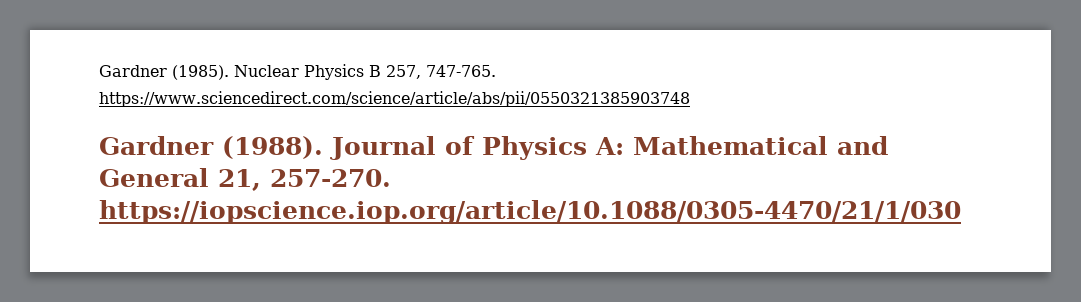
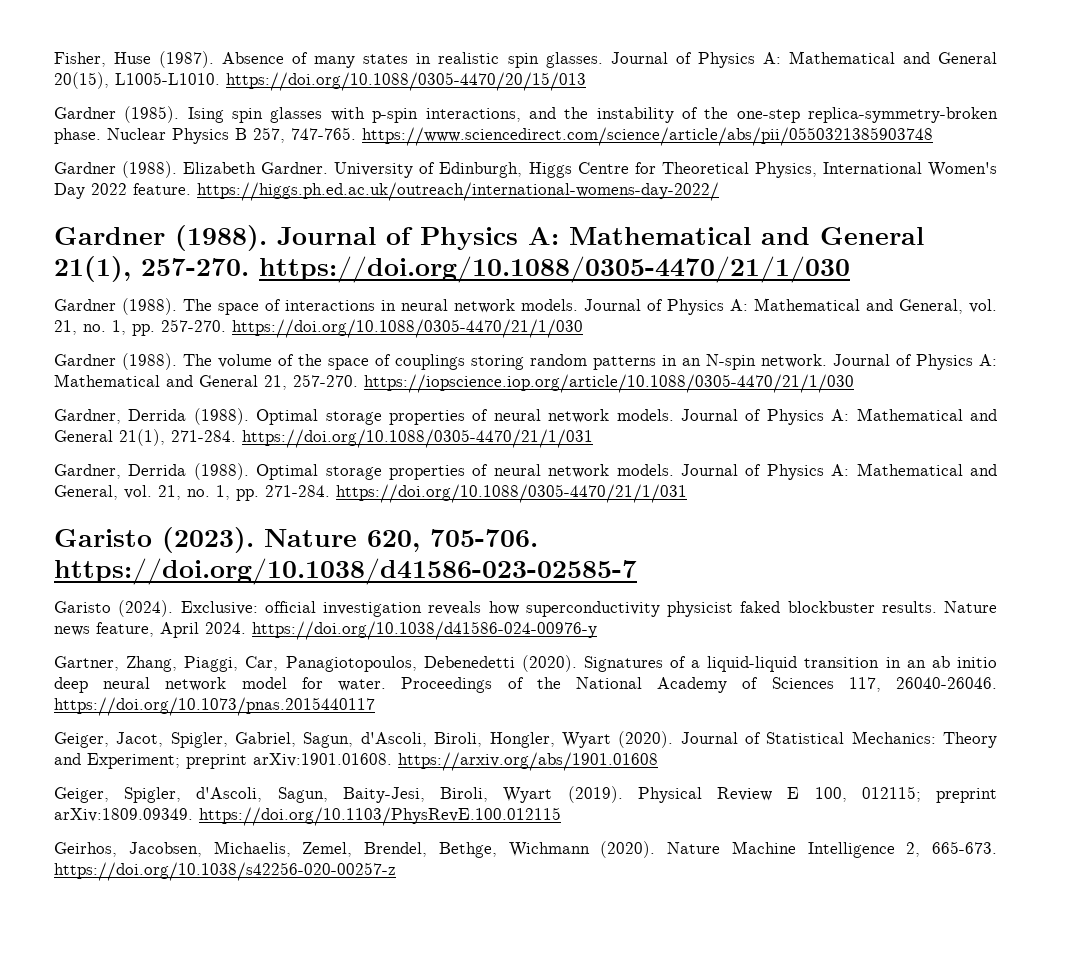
- Gardner (1985).
+ Fisher, Huse (1987). Absence of many states in realistic spin glasses. Journal of Physics A: Mathematical and General 20(15), L1005-L1010. https://doi.org/10.1088/0305-4470/20/15/013
+ Gardner (1985). Ising spin glasses with p-spin interactions, and the instability of the one-step replica-symmetry-broken phase.
+ Gardner (1988). Elizabeth Gardner. University of Edinburgh, Higgs Centre for Theoretical Physics, International Women's Day 2022 feature. https://higgs.ph.ed.ac.uk/outreach/international-womens-day-2022/
- Journal of Physics A: Mathematical and General 21, 257-270. https://iopscience.iop.org/article/10.1088/0305-4470/21/1/030
+ Journal of Physics A: Mathematical and General 21(1), 257-270. https://doi.org/10.1088/0305-4470/21/1/030
+ Gardner (1988). The space of interactions in neural network models. Journal of Physics A: Mathematical and General, vol. 21, no. 1, pp. 257-270. https://doi.org/10.1088/0305-4470/21/1/030
+ Gardner (1988). The volume of the space of couplings storing random patterns in an N-spin network. Journal of Physics A: Mathematical and General 21, 257-270. https://iopscience.iop.org/article/10.1088/0305-4470/21/1/030
+ Gardner, Derrida (1988). Optimal storage properties of neural network models. Journal of Physics A: Mathematical and General 21(1), 271-284. https://doi.org/10.1088/0305-4470/21/1/031
+ Gardner, Derrida (1988). Optimal storage properties of neural network models. Journal of Physics A: Mathematical and General, vol. 21, no. 1, pp. 271-284. https://doi.org/10.1088/0305-4470/21/1/031
+ Garisto (2023). Nature 620, 705-706. https://doi.org/10.1038/d41586-023-02585-7
+ Garisto (2024). Exclusive: official investigation reveals how superconductivity physicist faked blockbuster results. Nature news feature, April 2024. https://doi.org/10.1038/d41586-024-00976-y
+ Gartner, Zhang, Piaggi, Car, Panagiotopoulos, Debenedetti (2020). Signatures of a liquid-liquid transition in an ab initio deep neural network model for water. Proceedings of the National Academy of Sciences 117, 26040-26046. https://doi.org/10.1073/pnas.2015440117
+ Geiger, Jacot, Spigler, Gabriel, Sagun, d'Ascoli, Biroli, Hongler, Wyart (2020). Journal of Statistical Mechanics: Theory and Experiment; preprint arXiv:1901.01608. https://arxiv.org/abs/1901.01608
+ Geiger, Spigler, d'Ascoli, Sagun, Baity-Jesi, Biroli, Wyart (2019). Physical Review E 100, 012115; preprint arXiv:1809.09349. https://doi.org/10.1103/PhysRevE.100.012115
+ Geirhos, Jacobsen, Michaelis, Zemel, Brendel, Bethge, Wichmann (2020). Nature Machine Intelligence 2, 665-673. https://doi.org/10.1038/s42256-020-00257-z

